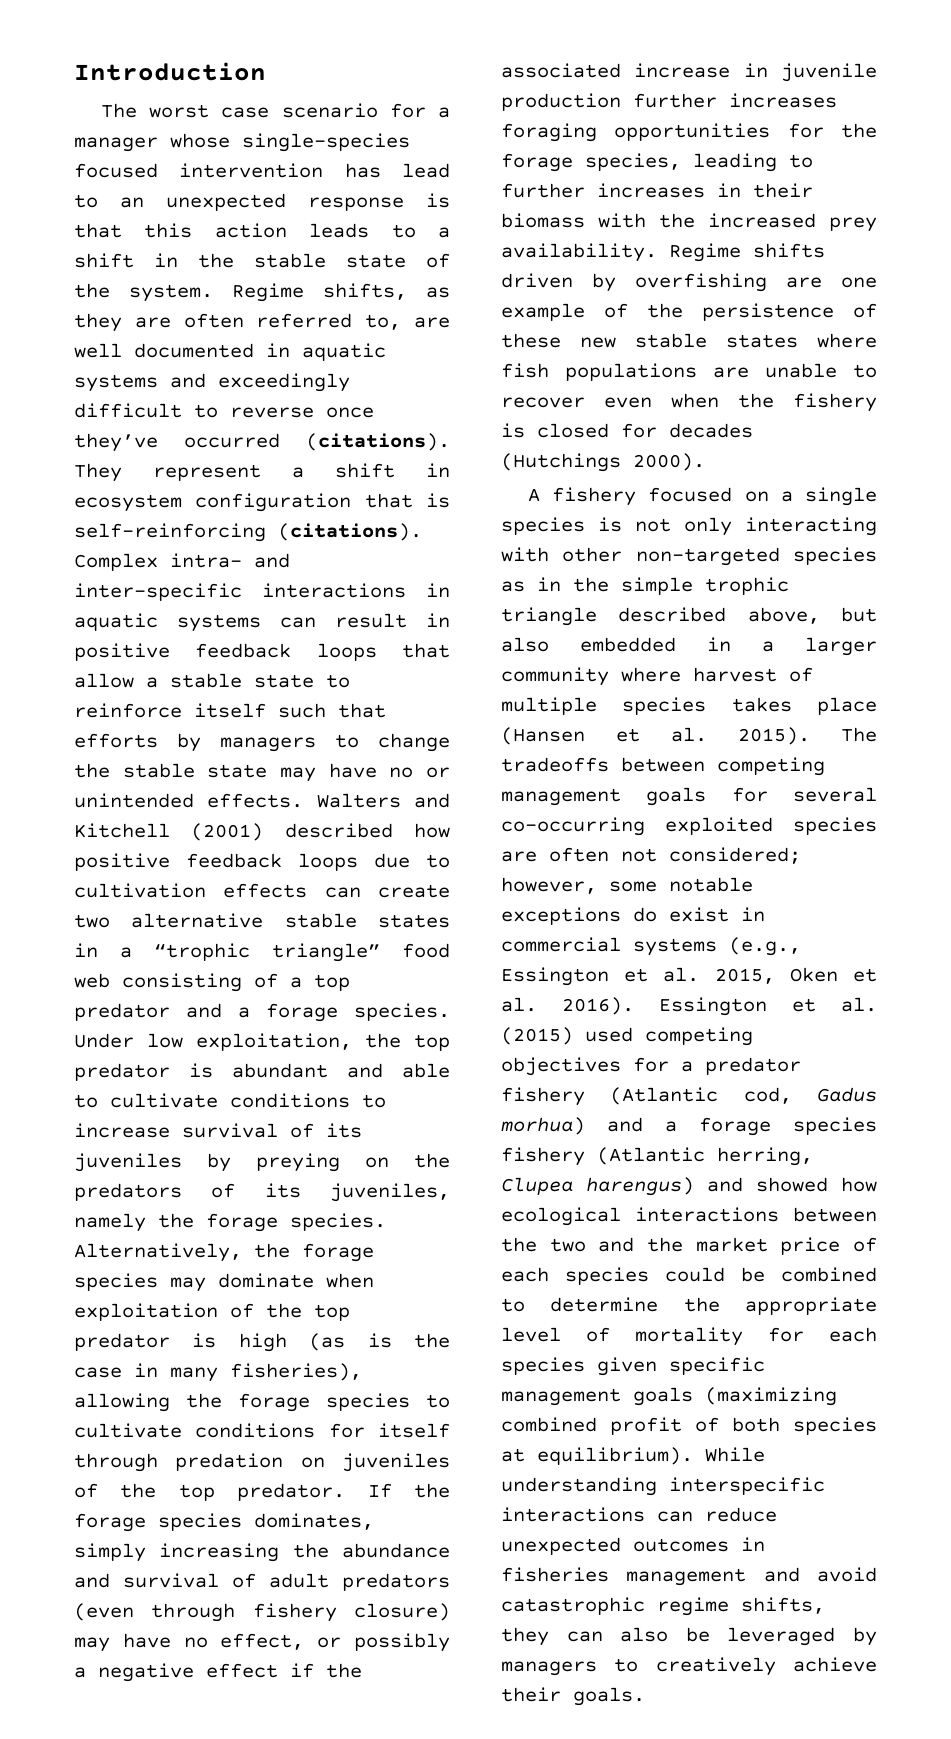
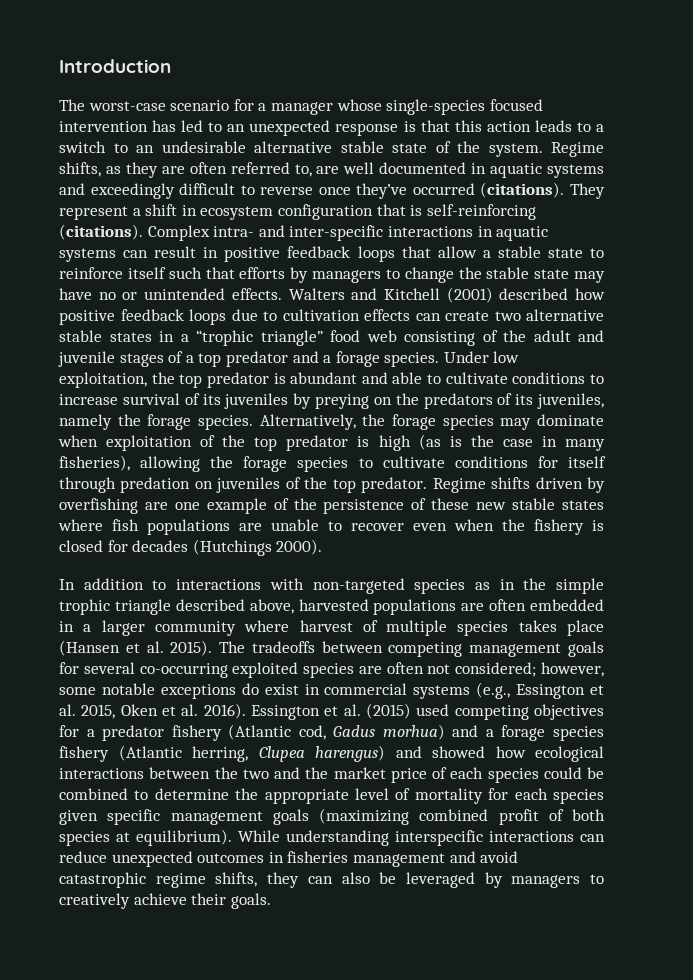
- The worst case scenario for a manager whose single-species focused intervention has lead to an unexpected response is that this action leads to a shift in the stable state of the system.
+ The worst-case scenario for a manager whose single-species focused intervention has led to an unexpected response is that this action leads to a switch to an undesirable alternative stable state of the system.
- Walters and Kitchell (2001) described how positive feedback loops due to cultivation effects can create two alternative stable states in a “trophic triangle” food web consisting of a top predator and a forage species.
+ Walters and Kitchell (2001) described how positive feedback loops due to cultivation effects can create two alternative stable states in a “trophic triangle” food web consisting of the adult and juvenile stages of a top predator and a forage species.
- If the forage species dominates, simply increasing the abundance and survival of adult predators (even through fishery closure) may have no effect, or possibly a negative effect if the associated increase in juvenile production further increases foraging opportunities for the forage species, leading to further increases in their biomass with the increased prey availability.
- A fishery focused on a single species is not only interacting with other non-targeted species as in the simple trophic triangle described above, but also embedded in a larger community where harvest of multiple species takes place (Hansen et al. 2015).
+ In addition to interactions with non-targeted species as in the simple trophic triangle described above, harvested populations are often embedded in a larger community where harvest of multiple species takes place (Hansen et al. 2015).

